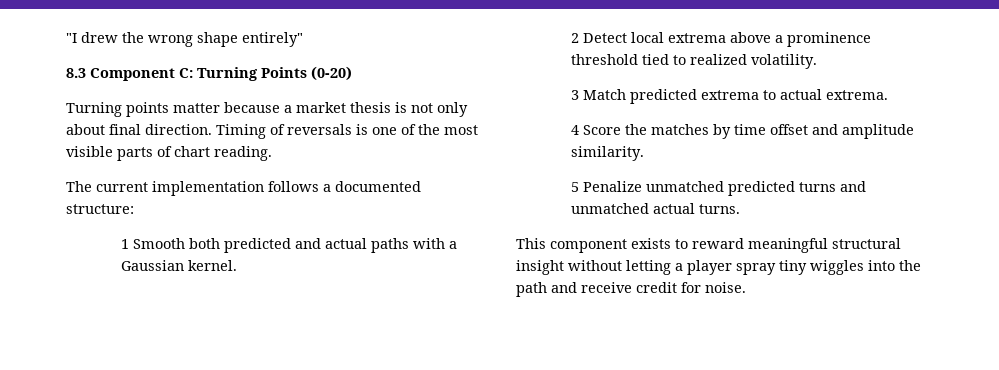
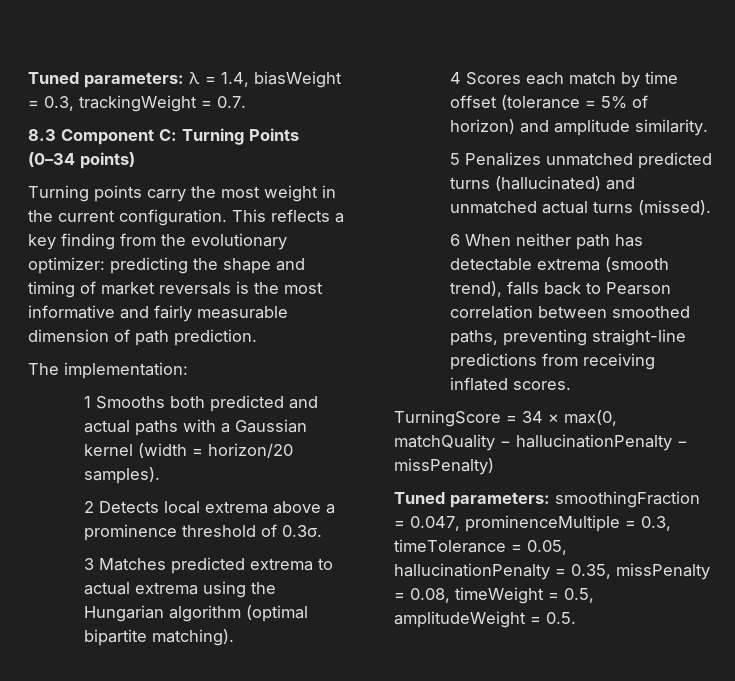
- "I drew the wrong shape entirely"
+ Tuned parameters: λ = 1.4, biasWeight = 0.3, trackingWeight = 0.7.
- 8.3 Component C: Turning Points (0-20)
+ 8.3 Component C: Turning Points (0–34 points)
- Turning points matter because a market thesis is not only about final direction. Timing of reversals is one of the most visible parts of chart reading.
- The current implementation follows a documented structure:
+ Turning points carry the most weight in the current configuration. This reflects a key finding from the evolutionary optimizer: predicting the shape and timing of market reversals is the most informative and fairly measurable dimension of path prediction.
+ The implementation:
- 1 Smooth both predicted and actual paths with a Gaussian kernel.
+ 1 Smooths both predicted and actual paths with a Gaussian kernel (width = horizon/20 samples).
- 2 Detect local extrema above a prominence threshold tied to realized volatility.
+ 2 Detects local extrema above a prominence threshold of 0.3σ.
- 3 Match predicted extrema to actual extrema.
- 4 Score the matches by time offset and amplitude similarity.
+ 3 Matches predicted extrema to actual extrema using the Hungarian algorithm (optimal bipartite matching).
+ 4 Scores each match by time offset (tolerance = 5% of horizon) and amplitude similarity.
- 5 Penalize unmatched predicted turns and unmatched actual turns.
- This component exists to reward meaningful structural insight without letting a player spray tiny wiggles into the path and receive credit for noise.
+ 5 Penalizes unmatched predicted turns (hallucinated) and unmatched actual turns (missed).
+ 6 When neither path has detectable extrema (smooth trend), falls back to Pearson correlation between smoothed paths, preventing straight-line predictions from receiving inflated scores.
+ TurningScore = 34 × max(0, matchQuality − hallucinationPenalty − missPenalty)
+ Tuned parameters: smoothingFraction = 0.047, prominenceMultiple = 0.3, timeTolerance = 0.05, hallucinationPenalty = 0.35, missPenalty = 0.08, timeWeight = 0.5, amplitudeWeight = 0.5.

